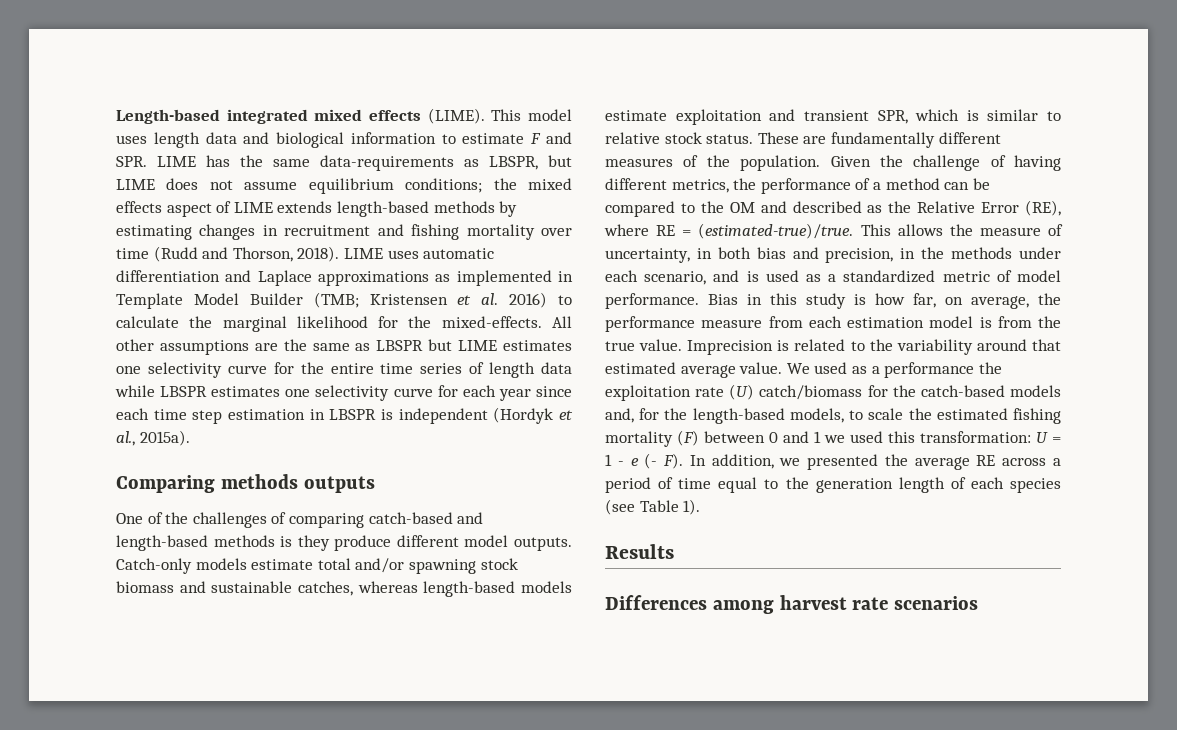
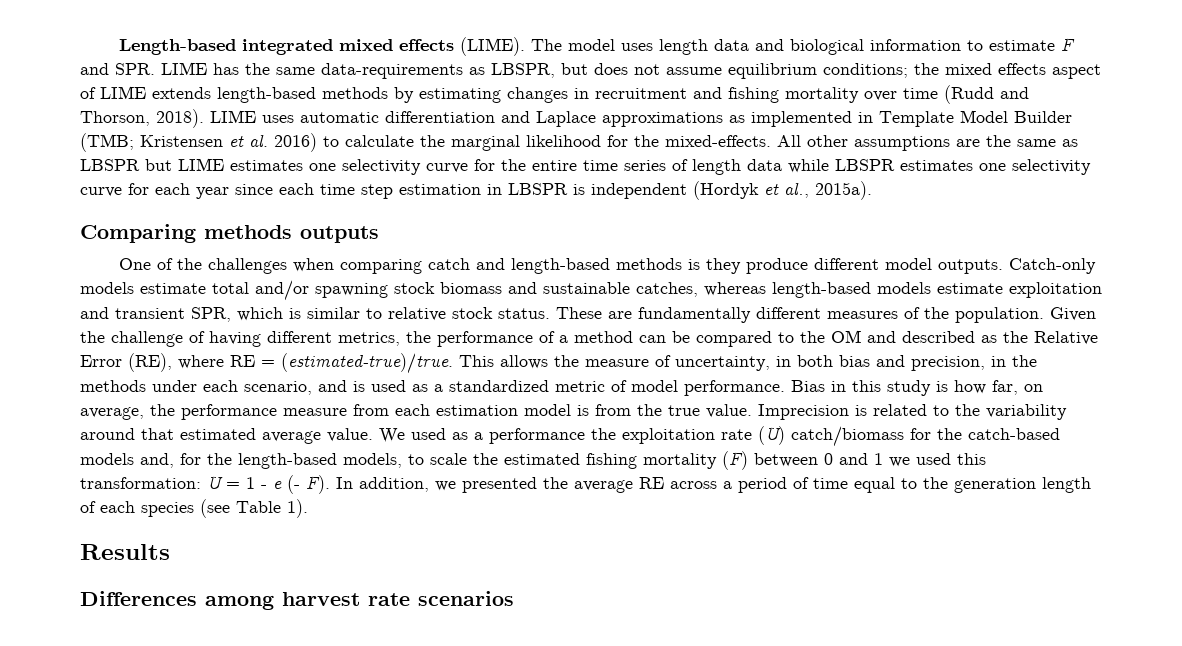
- This model uses length data and biological information to estimate F and SPR. LIME has the same data-requirements as LBSPR, but LIME does not assume equilibrium conditions; the mixed effects aspect of LIME extends length-based methods by estimating changes in recruitment and fishing mortality over time (Rudd and Thorson, 2018).
+ The model uses length data and biological information to estimate F and SPR. LIME has the same data-requirements as LBSPR, but does not assume equilibrium conditions; the mixed effects aspect of LIME extends length-based methods by estimating changes in recruitment and fishing mortality over time (Rudd and Thorson, 2018).
- One of the challenges of comparing catch-based and length-based methods is they produce different model outputs.
+ One of the challenges when comparing catch and length-based methods is they produce different model outputs.

